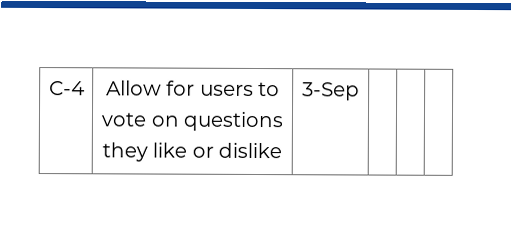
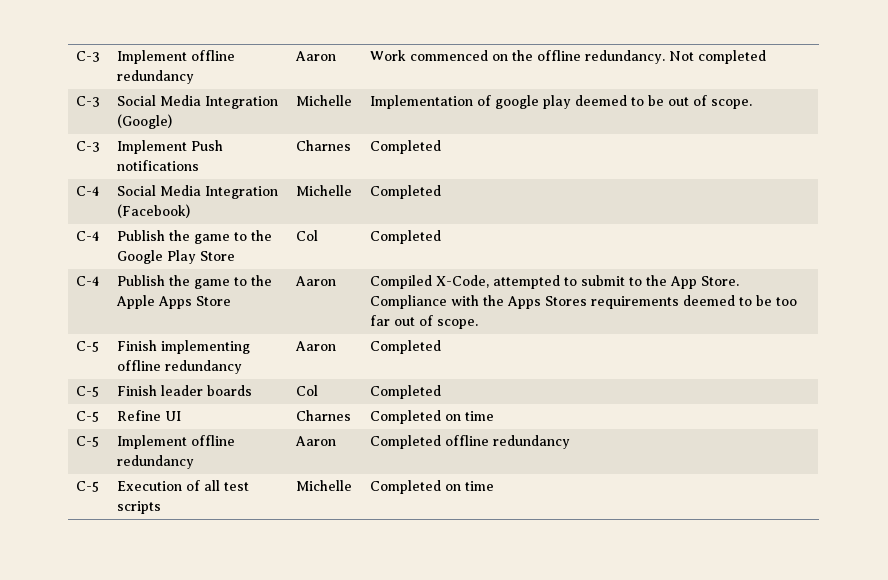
- C-4 | Allow for users to vote on questions they like or dislike | 3-Sep | | |
+ C-3 | Implement offline redundancy | Aaron | Work commenced on the offline redundancy. Not completed
+ C-3 | Social Media Integration (Google) | Michelle | Implementation of google play deemed to be out of scope.
+ C-3 | Implement Push notifications | Charnes | Completed
+ C-4 | Social Media Integration (Facebook) | Michelle | Completed
+ C-4 | Publish the game to the Google Play Store | Col | Completed
+ C-4 | Publish the game to the Apple Apps Store | Aaron | Compiled X-Code, attempted to submit to the App Store. Compliance with the Apps Stores requirements deemed to be too far out of scope.
+ C-5 | Finish implementing offline redundancy | Aaron | Completed
+ C-5 | Finish leader boards | Col | Completed
+ C-5 | Refine UI | Charnes | Completed on time
+ C-5 | Implement offline redundancy | Aaron | Completed offline redundancy
+ C-5 | Execution of all test scripts | Michelle | Completed on time

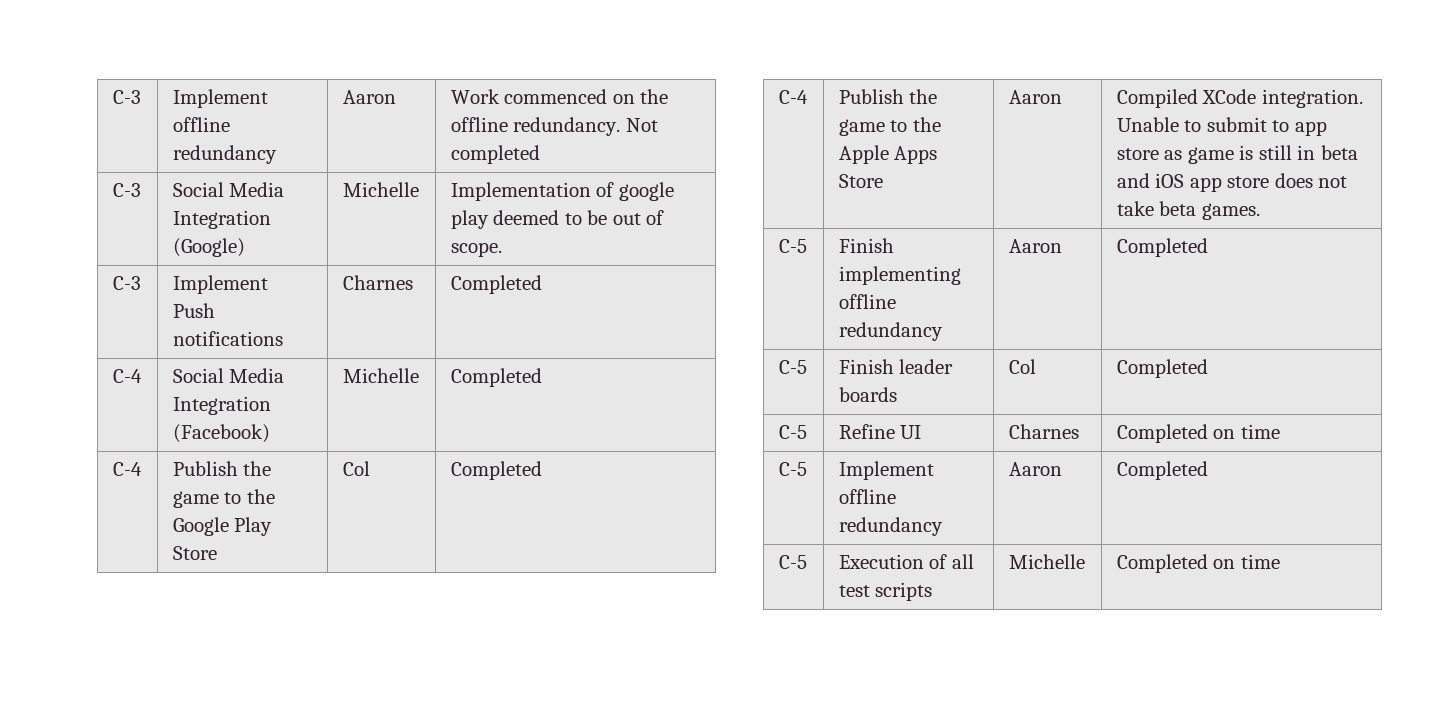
- C-4 | Publish the game to the Apple Apps Store | Aaron | Compiled X-Code, attempted to submit to the App Store. Compliance with the Apps Stores requirements deemed to be too far out of scope.
+ C-4 | Publish the game to the Apple Apps Store | Aaron | Compiled XCode integration. Unable to submit to app store as game is still in beta and iOS app store does not take beta games.
- C-5 | Implement offline redundancy | Aaron | Completed offline redundancy
+ C-5 | Implement offline redundancy | Aaron | Completed

